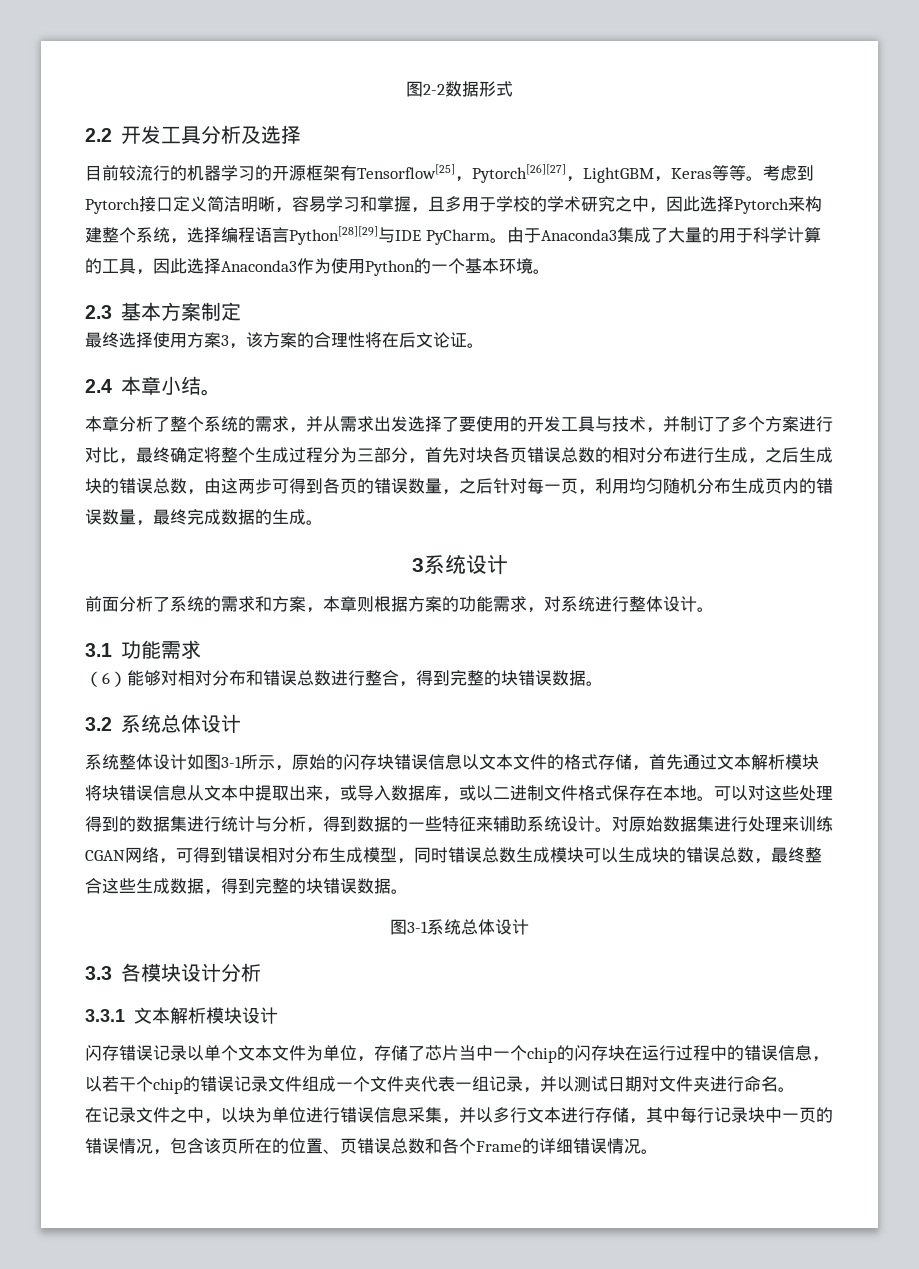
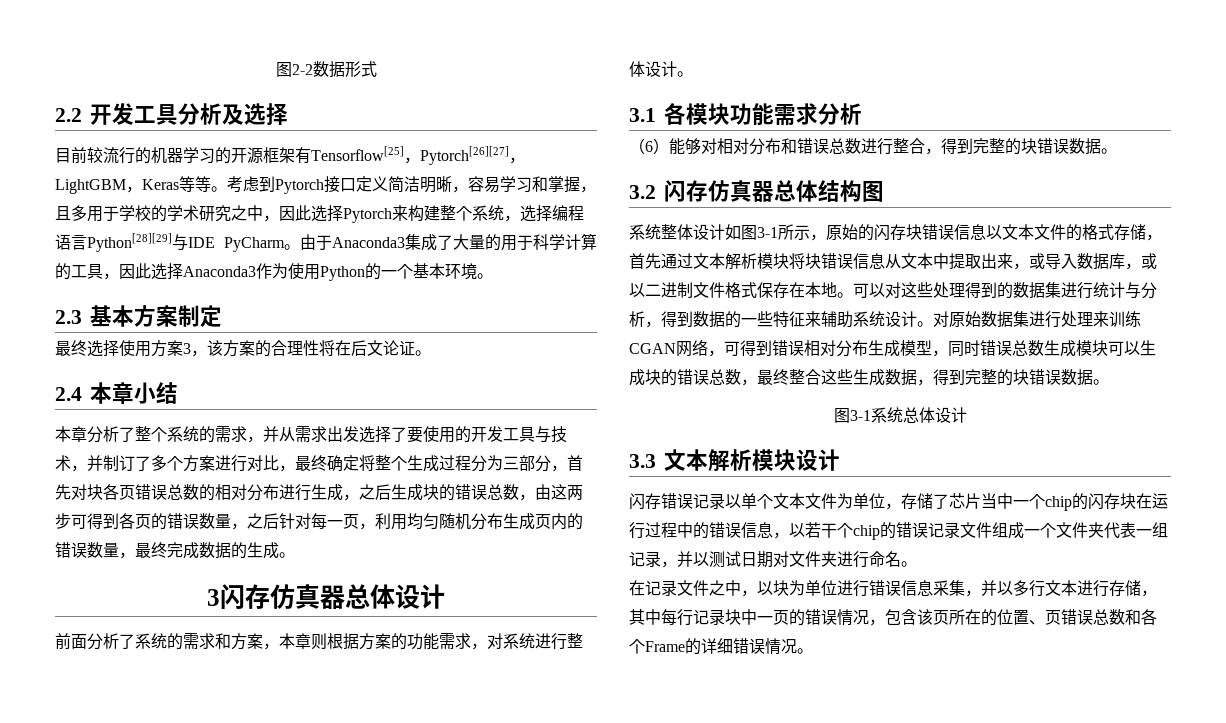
- 2.4本章小结。
+ 2.4本章小结
- 3系统设计
+ 3闪存仿真器总体设计
- 3.1功能需求
+ 3.1各模块功能需求分析
- 3.2系统总体设计
+ 3.2闪存仿真器总体结构图
- 3.3各模块设计分析
- 3.3.1文本解析模块设计
+ 3.3文本解析模块设计

